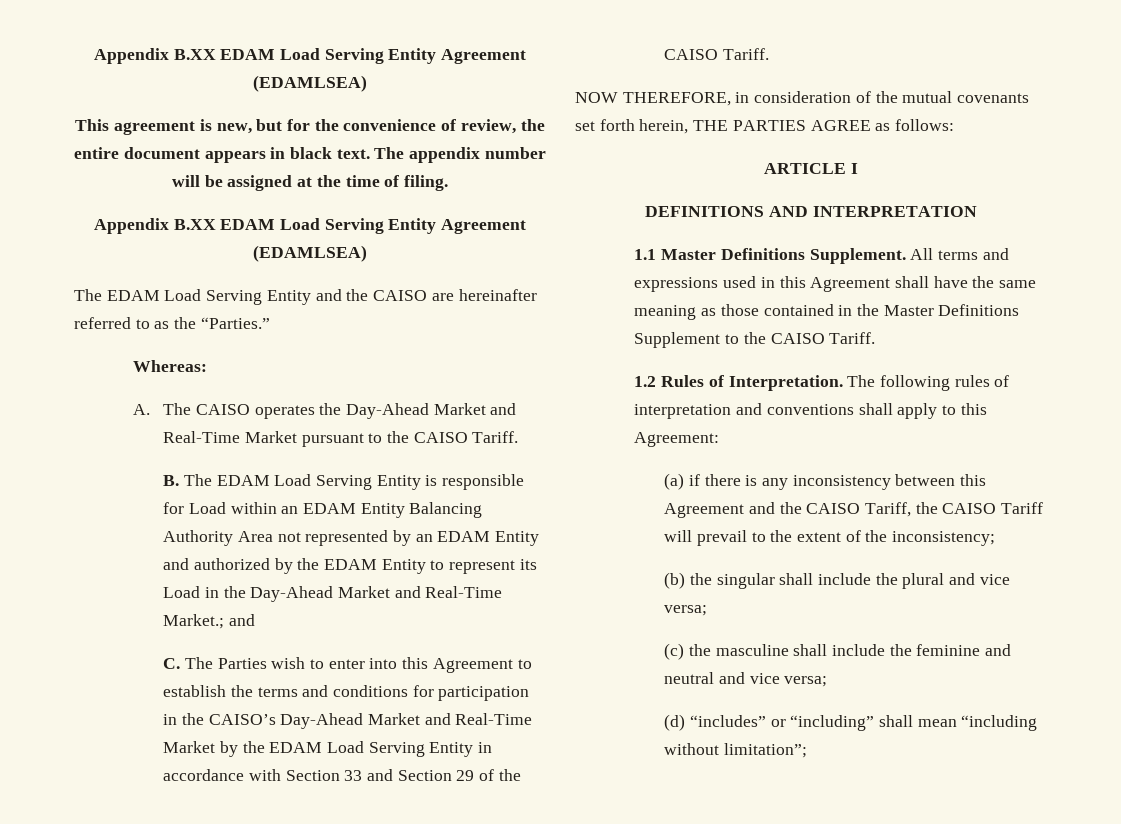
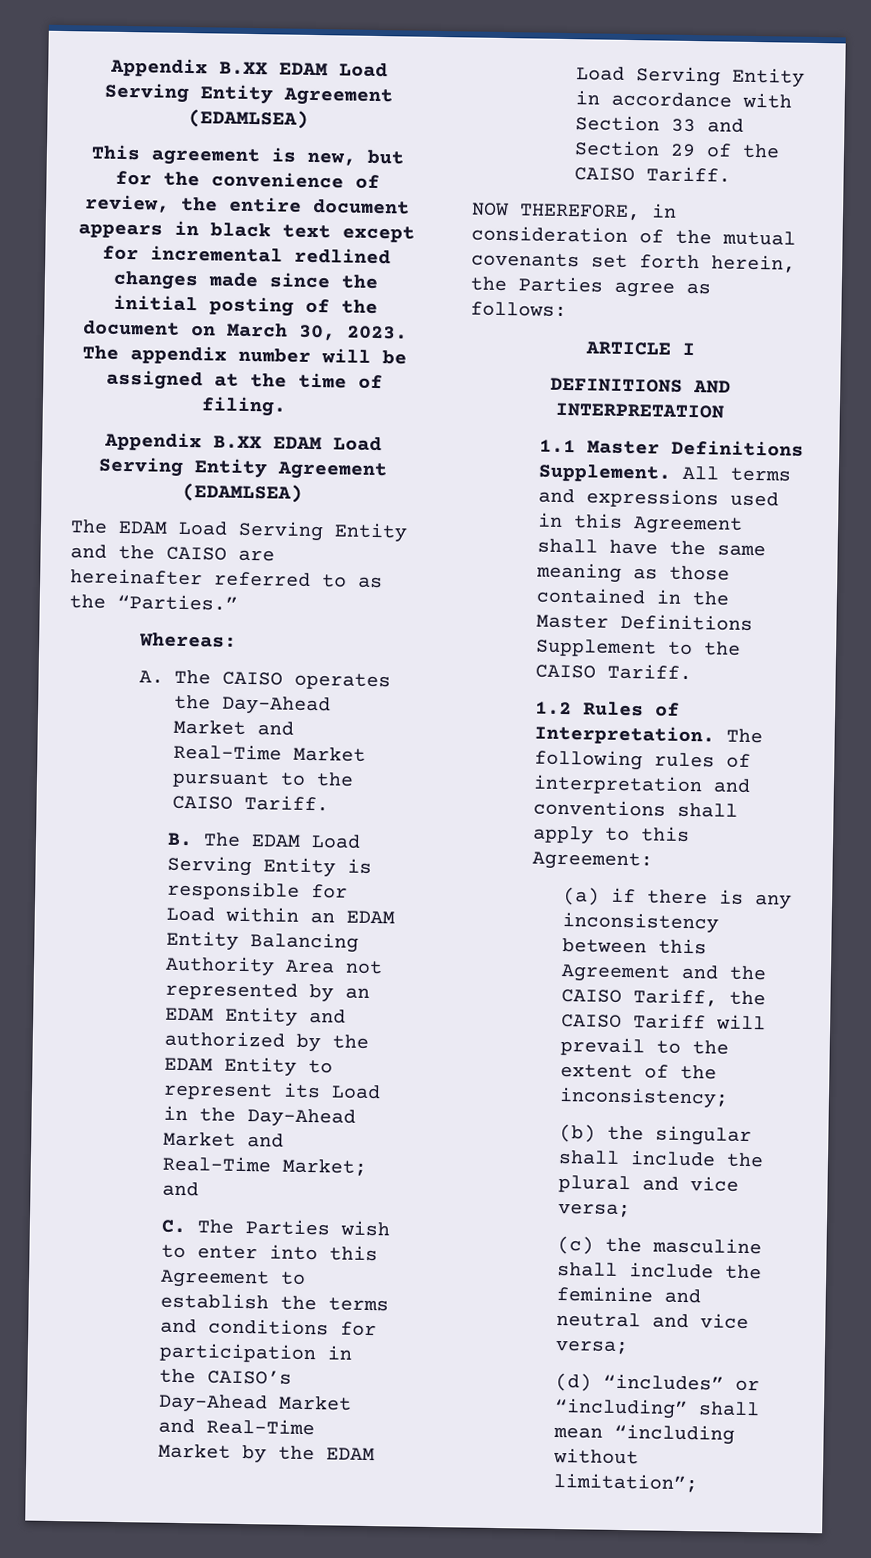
- This agreement is new, but for the convenience of review, the entire document appears in black text.
+ This agreement is new, but for the convenience of review, the entire document appears in black text except for incremental redlined changes made since the initial posting of the document on March 30, 2023.
- B. The EDAM Load Serving Entity is responsible for Load within an EDAM Entity Balancing Authority Area not represented by an EDAM Entity and authorized by the EDAM Entity to represent its Load in the Day-Ahead Market and Real-Time Market.; and
+ B. The EDAM Load Serving Entity is responsible for Load within an EDAM Entity Balancing Authority Area not represented by an EDAM Entity and authorized by the EDAM Entity to represent its Load in the Day-Ahead Market and Real-Time Market; and
- NOW THEREFORE, in consideration of the mutual covenants set forth herein, THE PARTIES AGREE as follows:
+ NOW THEREFORE, in consideration of the mutual covenants set forth herein, the Parties agree as follows:

